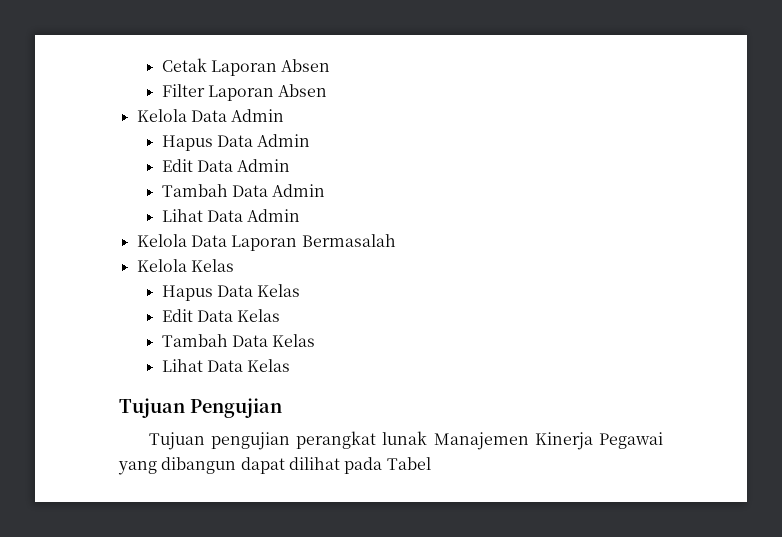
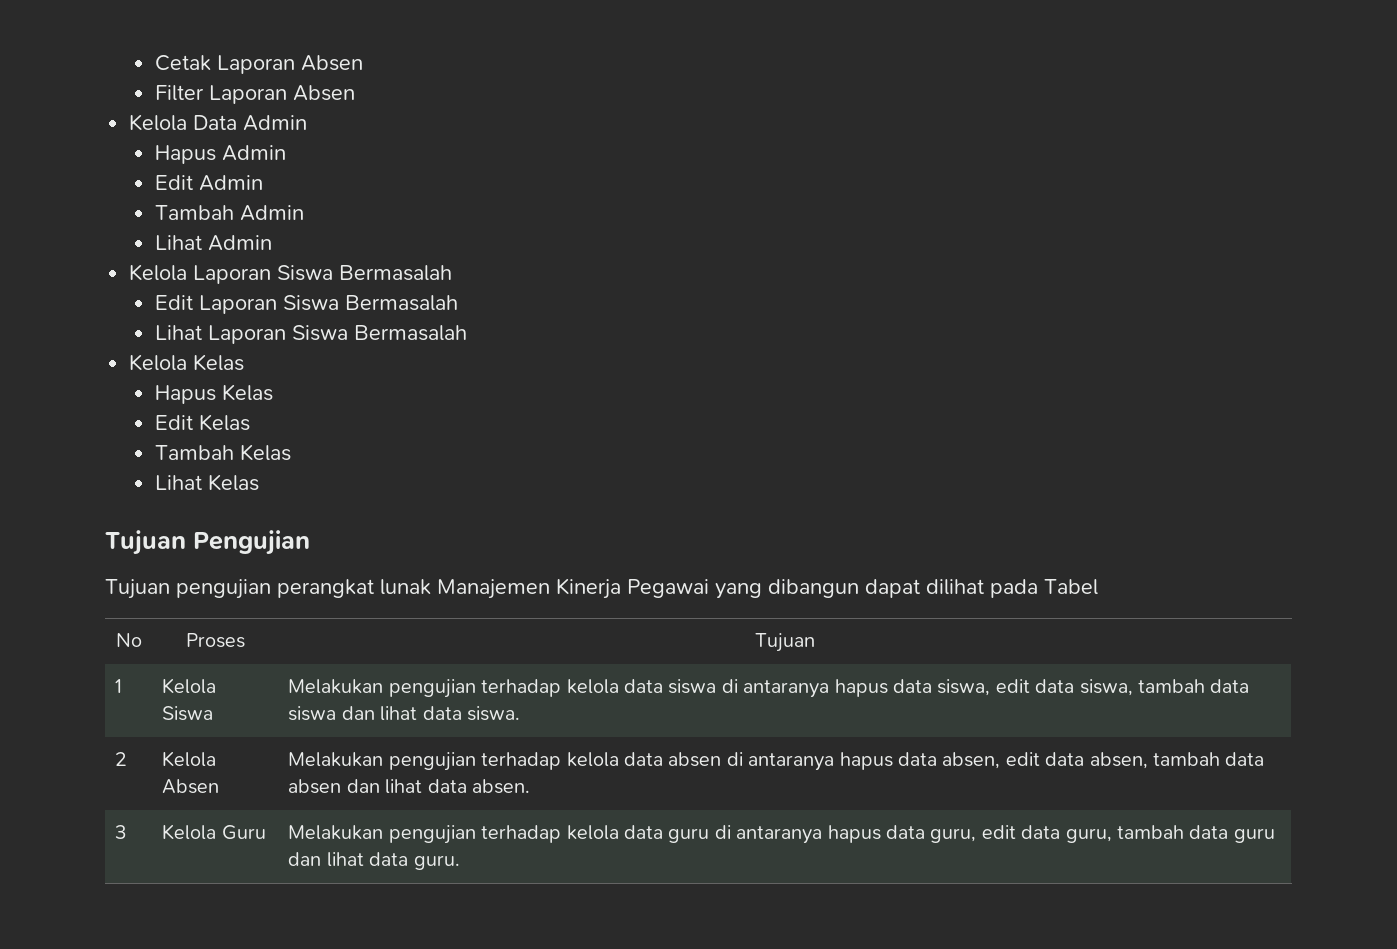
- Hapus Data Admin
+ Hapus Admin
- Edit Data Admin
+ Edit Admin
- Tambah Data Admin
+ Tambah Admin
- Lihat Data Admin
+ Lihat Admin
- Kelola Data Laporan Bermasalah
+ Kelola Laporan Siswa Bermasalah
+ Edit Laporan Siswa Bermasalah
+ Lihat Laporan Siswa Bermasalah
- Hapus Data Kelas
+ Hapus Kelas
- Edit Data Kelas
+ Edit Kelas
- Tambah Data Kelas
+ Tambah Kelas
- Lihat Data Kelas
+ Lihat Kelas
+ No | Proses | Tujuan
+ 1 | Kelola Siswa | Melakukan pengujian terhadap kelola data siswa di antaranya hapus data siswa, edit data siswa, tambah data siswa dan lihat data siswa.
+ 2 | Kelola Absen | Melakukan pengujian terhadap kelola data absen di antaranya hapus data absen, edit data absen, tambah data absen dan lihat data absen.
+ 3 | Kelola Guru | Melakukan pengujian terhadap kelola data guru di antaranya hapus data guru, edit data guru, tambah data guru dan lihat data guru.

